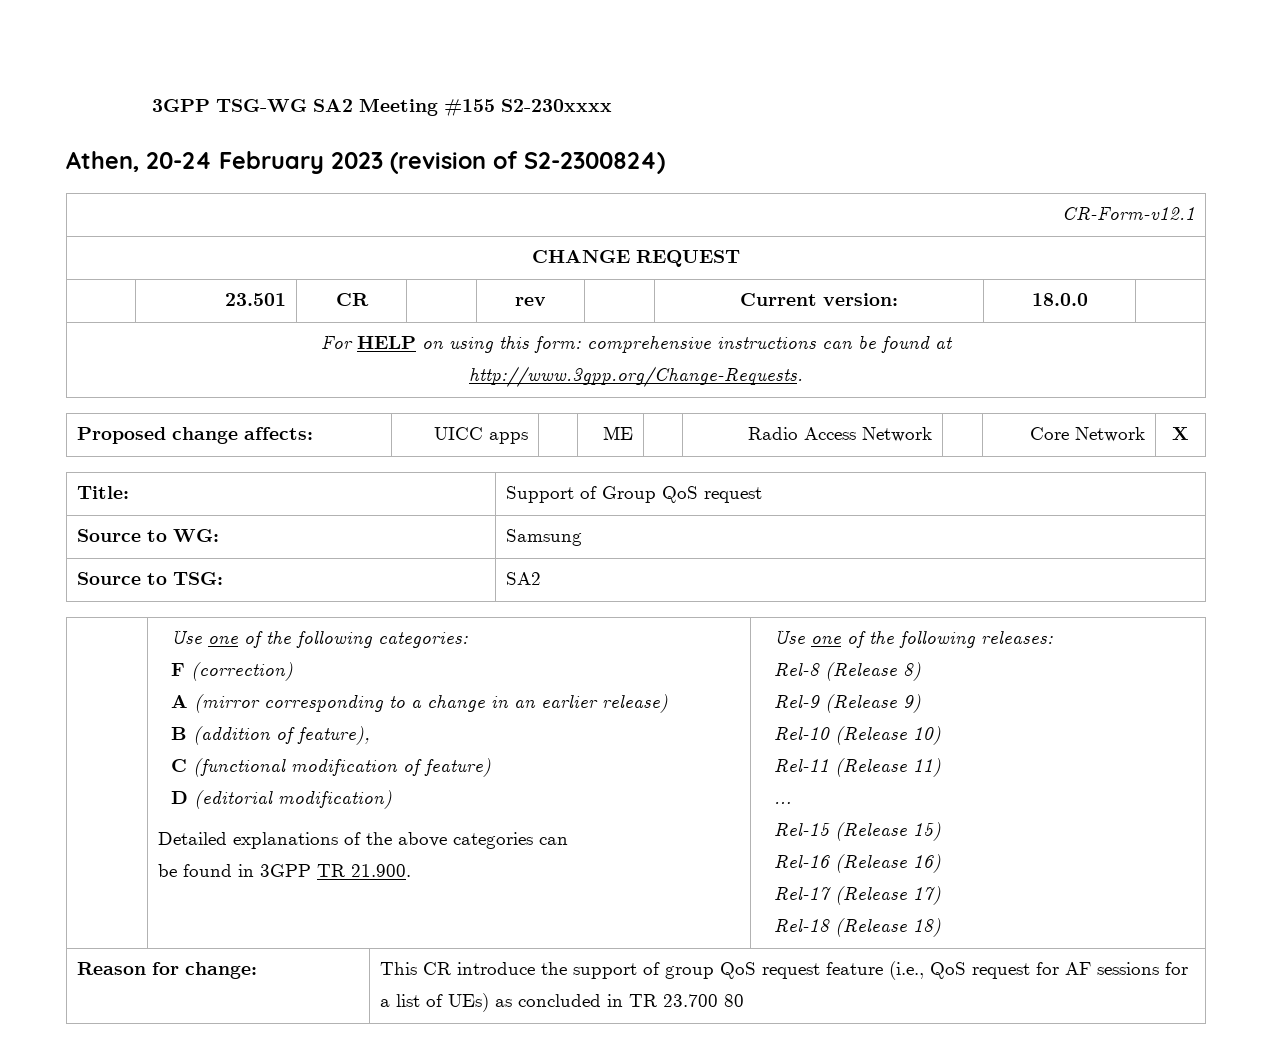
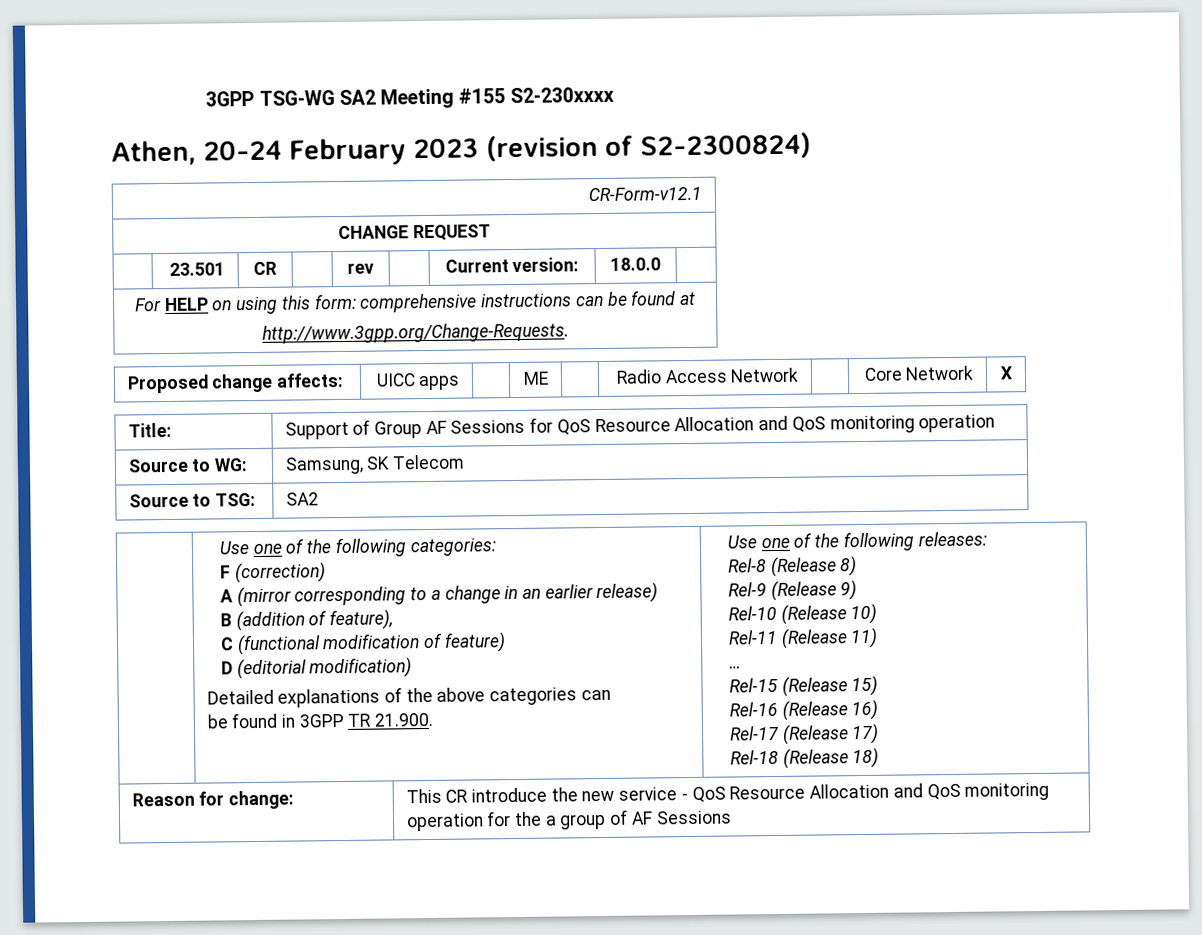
- Title: | Support of Group QoS request
+ Title: | Support of Group AF Sessions for QoS Resource Allocation and QoS monitoring operation
- Source to WG: | Samsung
+ Source to WG: | Samsung, SK Telecom
- Reason for change: | This CR introduce the support of group QoS request feature (i.e., QoS request for AF sessions for a list of UEs) as concluded in TR 23.700 80
+ Reason for change: | This CR introduce the new service - QoS Resource Allocation and QoS monitoring operation for the a group of AF Sessions

